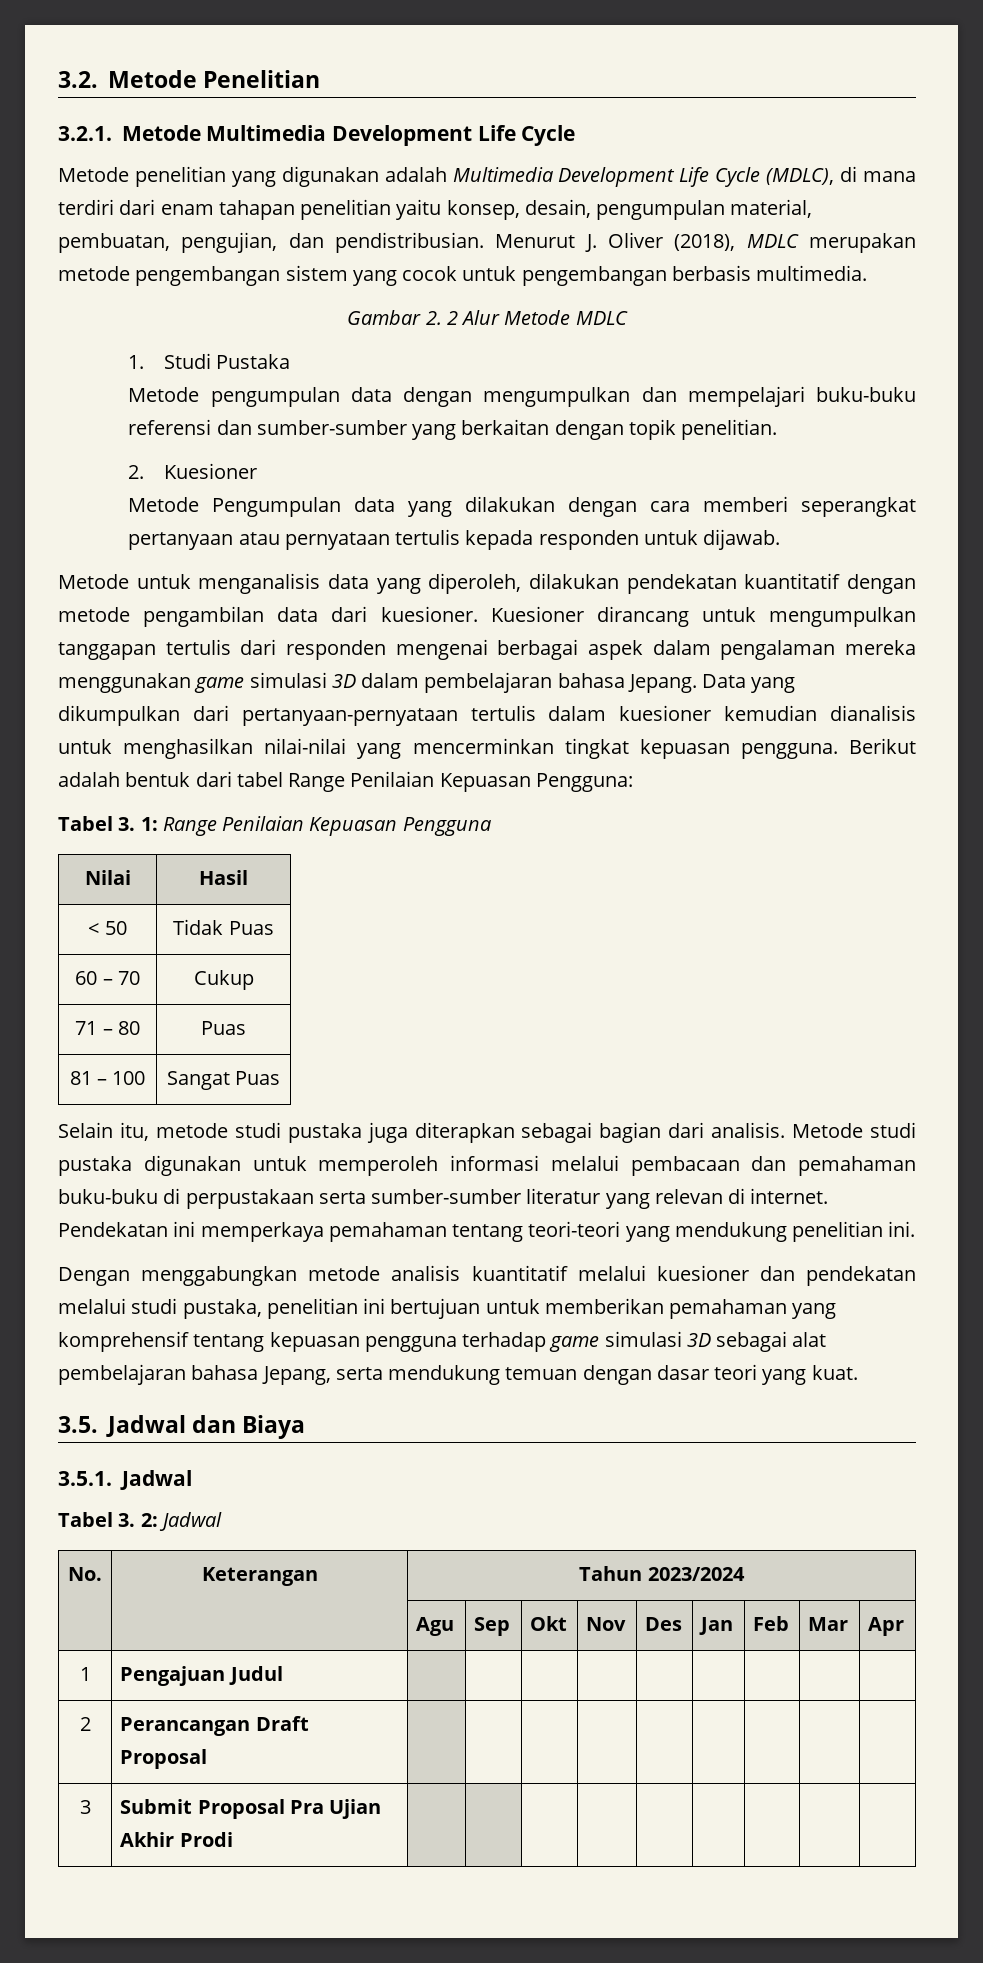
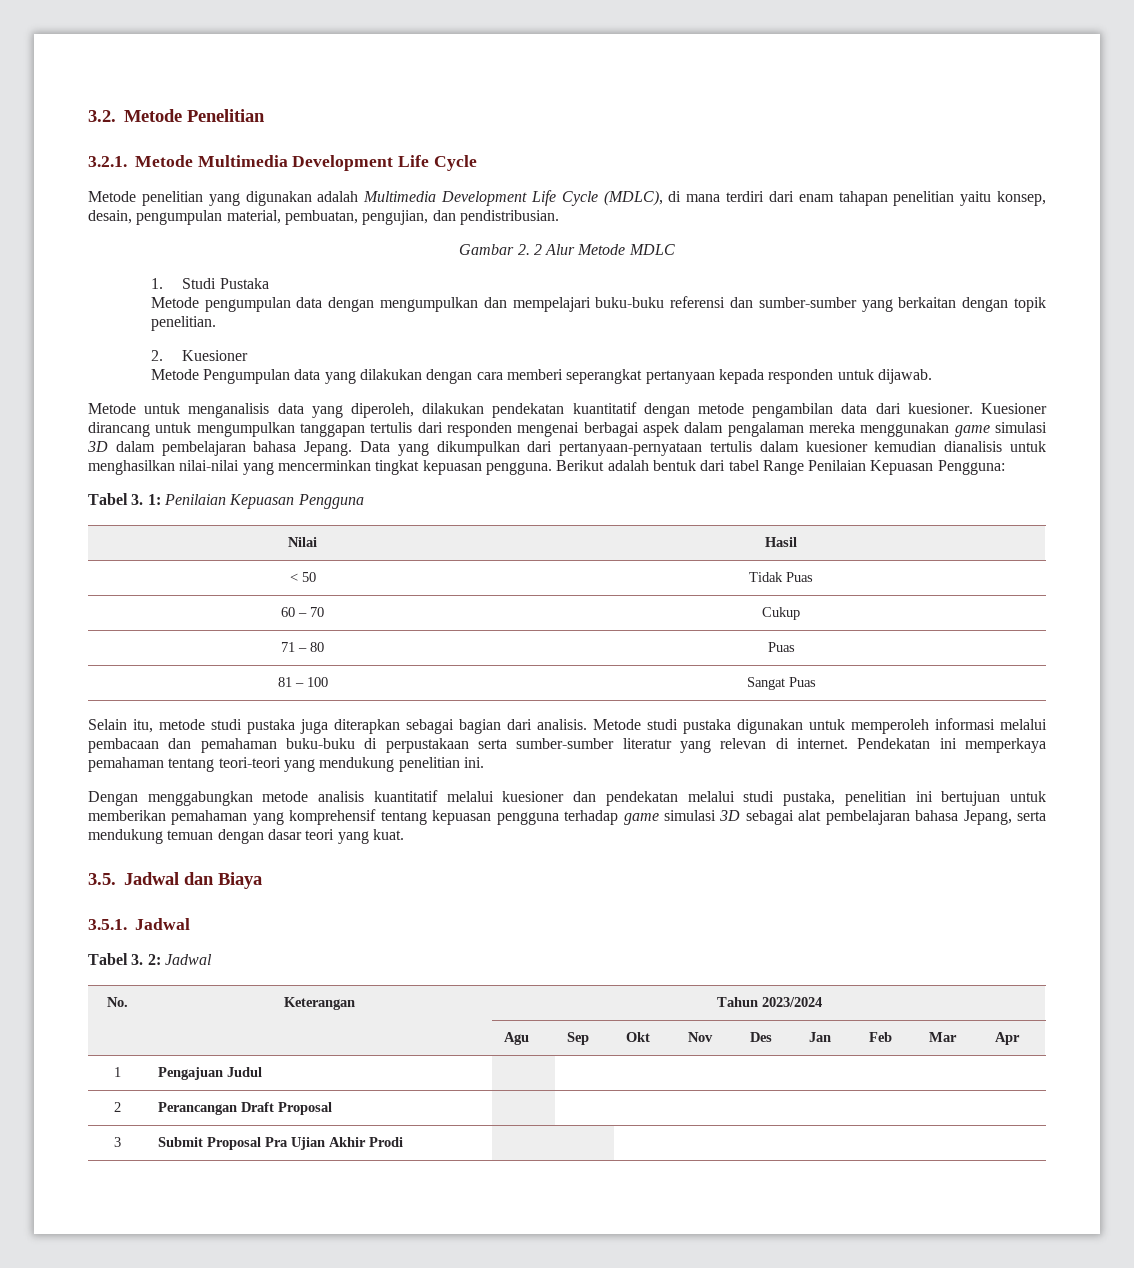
- Menurut J. Oliver (2018), MDLC merupakan metode pengembangan sistem yang cocok untuk pengembangan berbasis multimedia.
- Metode Pengumpulan data yang dilakukan dengan cara memberi seperangkat pertanyaan atau pernyataan tertulis kepada responden untuk dijawab.
+ Metode Pengumpulan data yang dilakukan dengan cara memberi seperangkat pertanyaan kepada responden untuk dijawab.
- Tabel 3. 1: Range Penilaian Kepuasan Pengguna
+ Tabel 3. 1: Penilaian Kepuasan Pengguna

